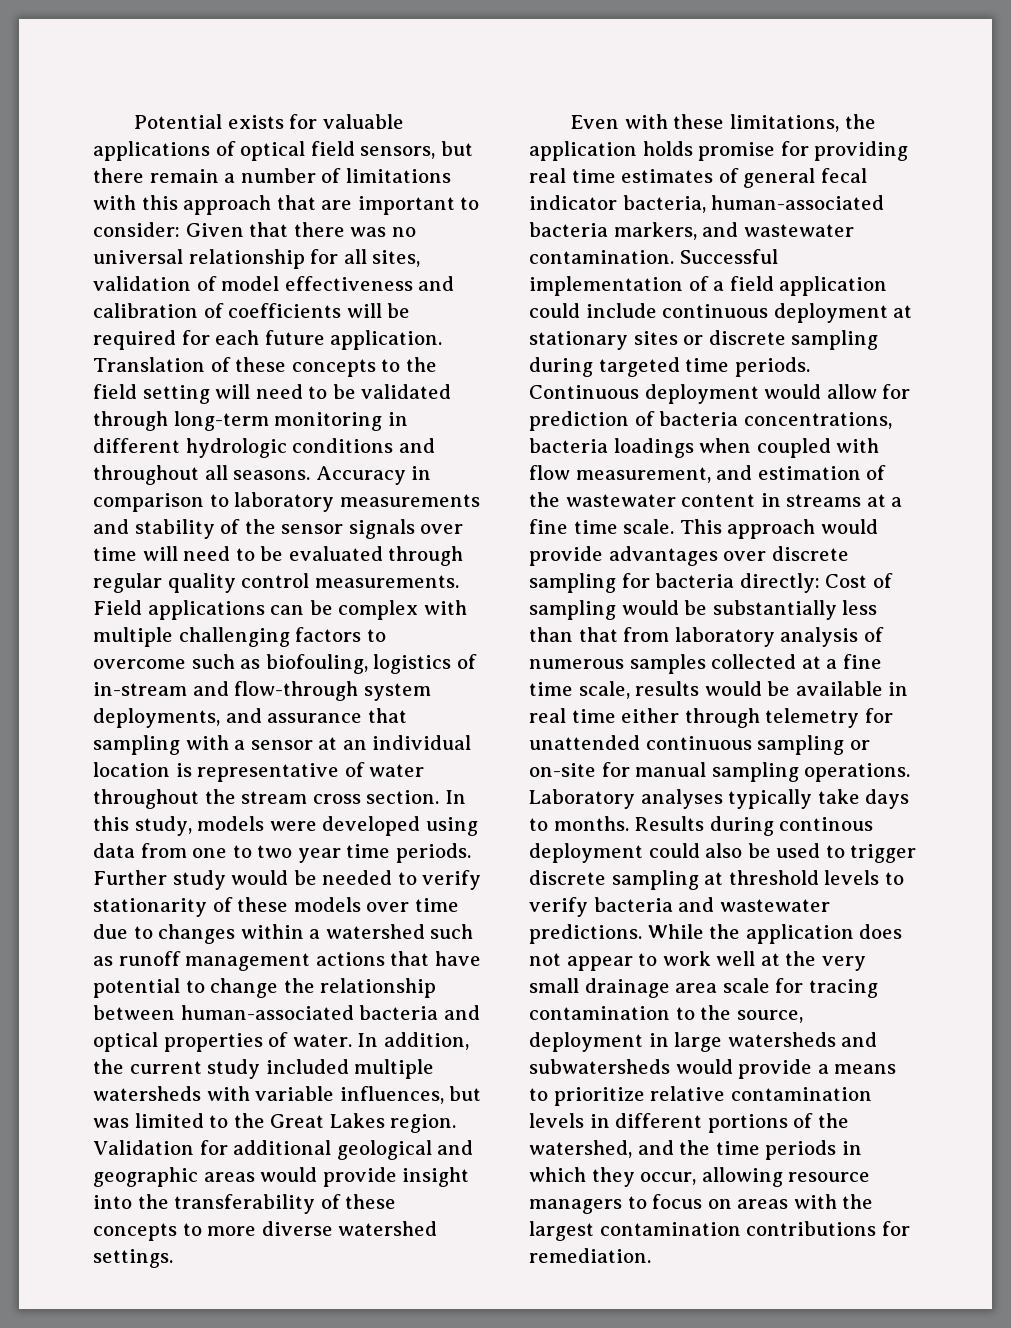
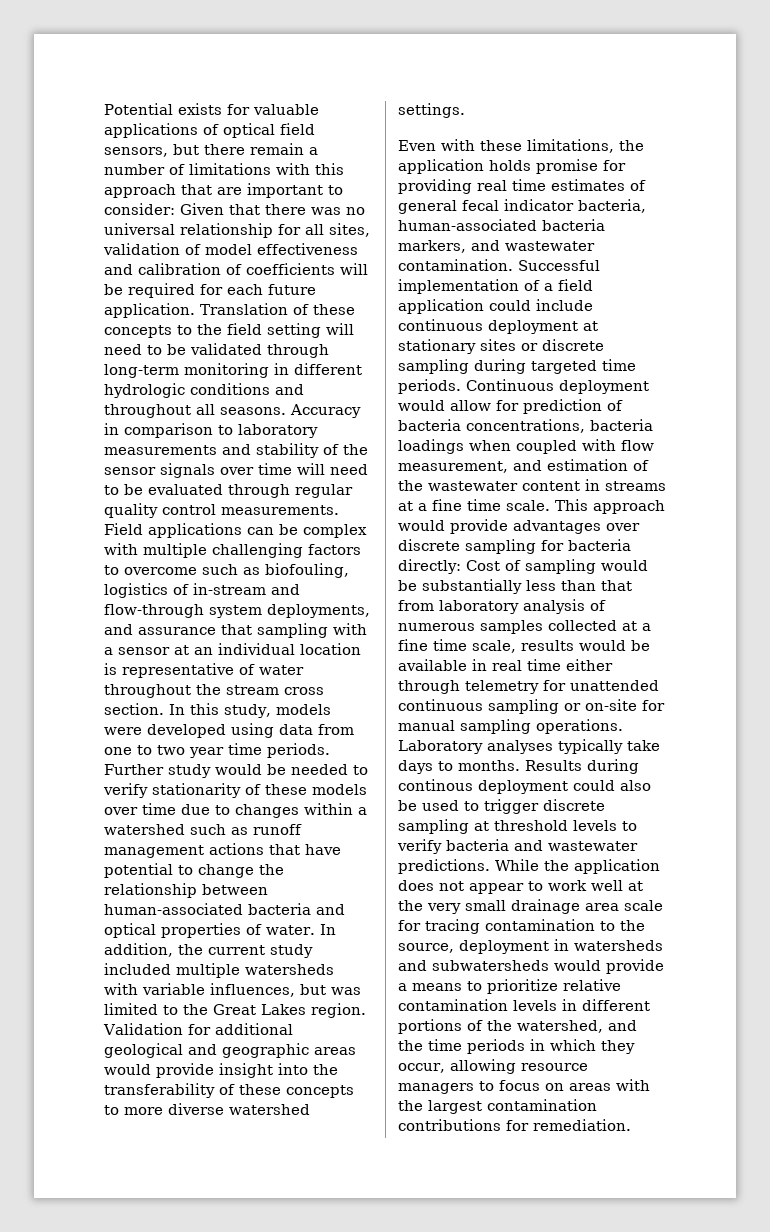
- While the application does not appear to work well at the very small drainage area scale for tracing contamination to the source, deployment in large watersheds and subwatersheds would provide a means to prioritize relative contamination levels in different portions of the watershed, and the time periods in which they occur, allowing resource managers to focus on areas with the largest contamination contributions for remediation.
+ While the application does not appear to work well at the very small drainage area scale for tracing contamination to the source, deployment in watersheds and subwatersheds would provide a means to prioritize relative contamination levels in different portions of the watershed, and the time periods in which they occur, allowing resource managers to focus on areas with the largest contamination contributions for remediation.

